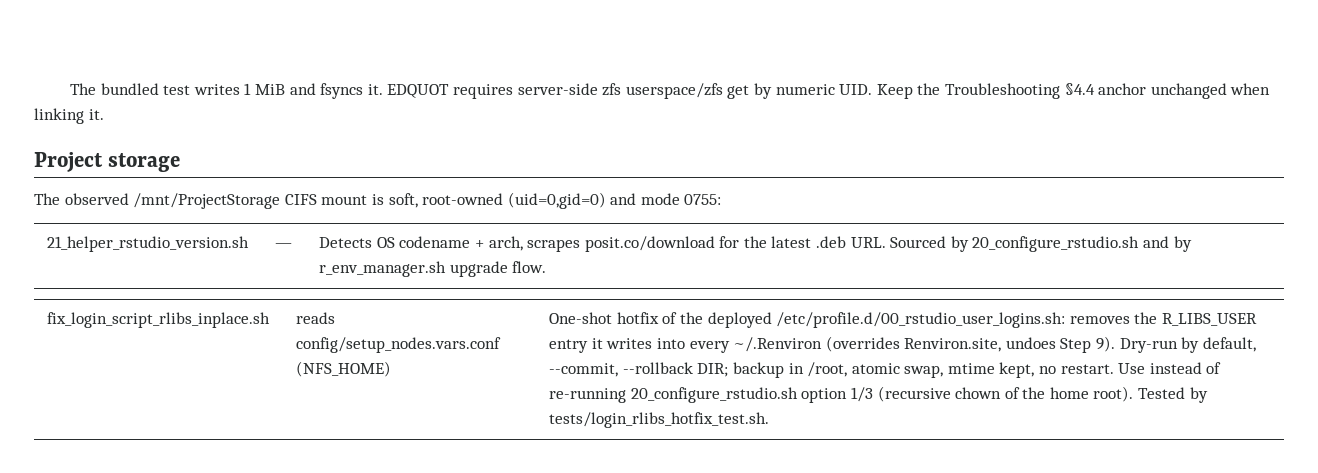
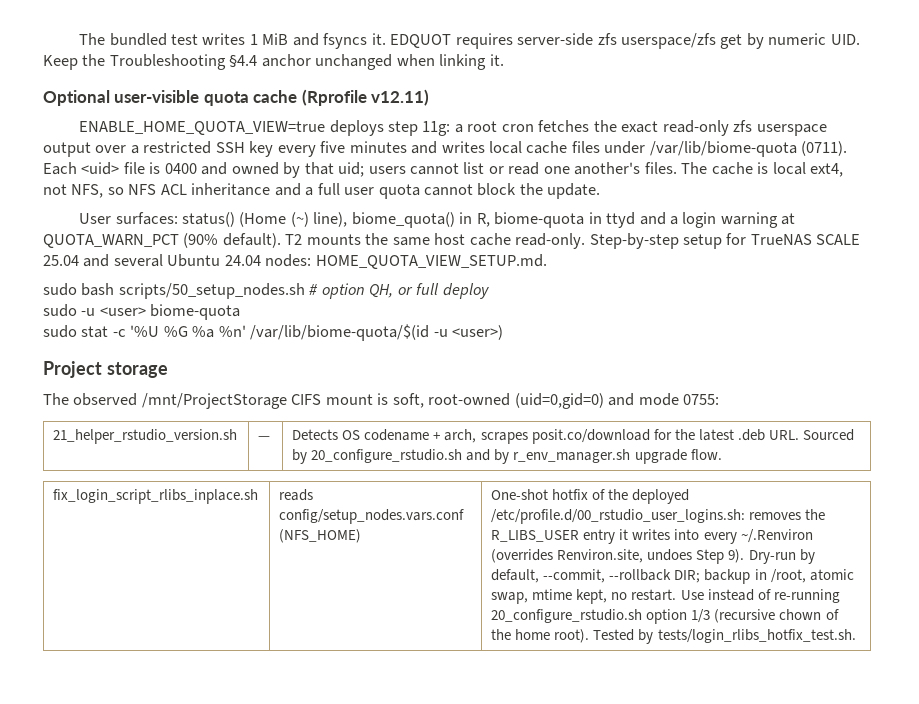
+ Optional user-visible quota cache (Rprofile v12.11)
+ ENABLE_HOME_QUOTA_VIEW=true deploys step 11g: a root cron fetches the exact read-only zfs userspace output over a restricted SSH key every five minutes and writes local cache files under /var/lib/biome-quota (0711). Each <uid> file is 0400 and owned by that uid; users cannot list or read one another's files. The cache is local ext4, not NFS, so NFS ACL inheritance and a full user quota cannot block the update.
+ User surfaces: status() (Home (~) line), biome_quota() in R, biome-quota in ttyd and a login warning at QUOTA_WARN_PCT (90% default). T2 mounts the same host cache read-only. Step-by-step setup for TrueNAS SCALE 25.04 and several Ubuntu 24.04 nodes: HOME_QUOTA_VIEW_SETUP.md.
+ sudo bash scripts/50_setup_nodes.sh # option QH, or full deploy
+ sudo -u <user> biome-quota
+ sudo stat -c '%U %G %a %n' /var/lib/biome-quota/$(id -u <user>)

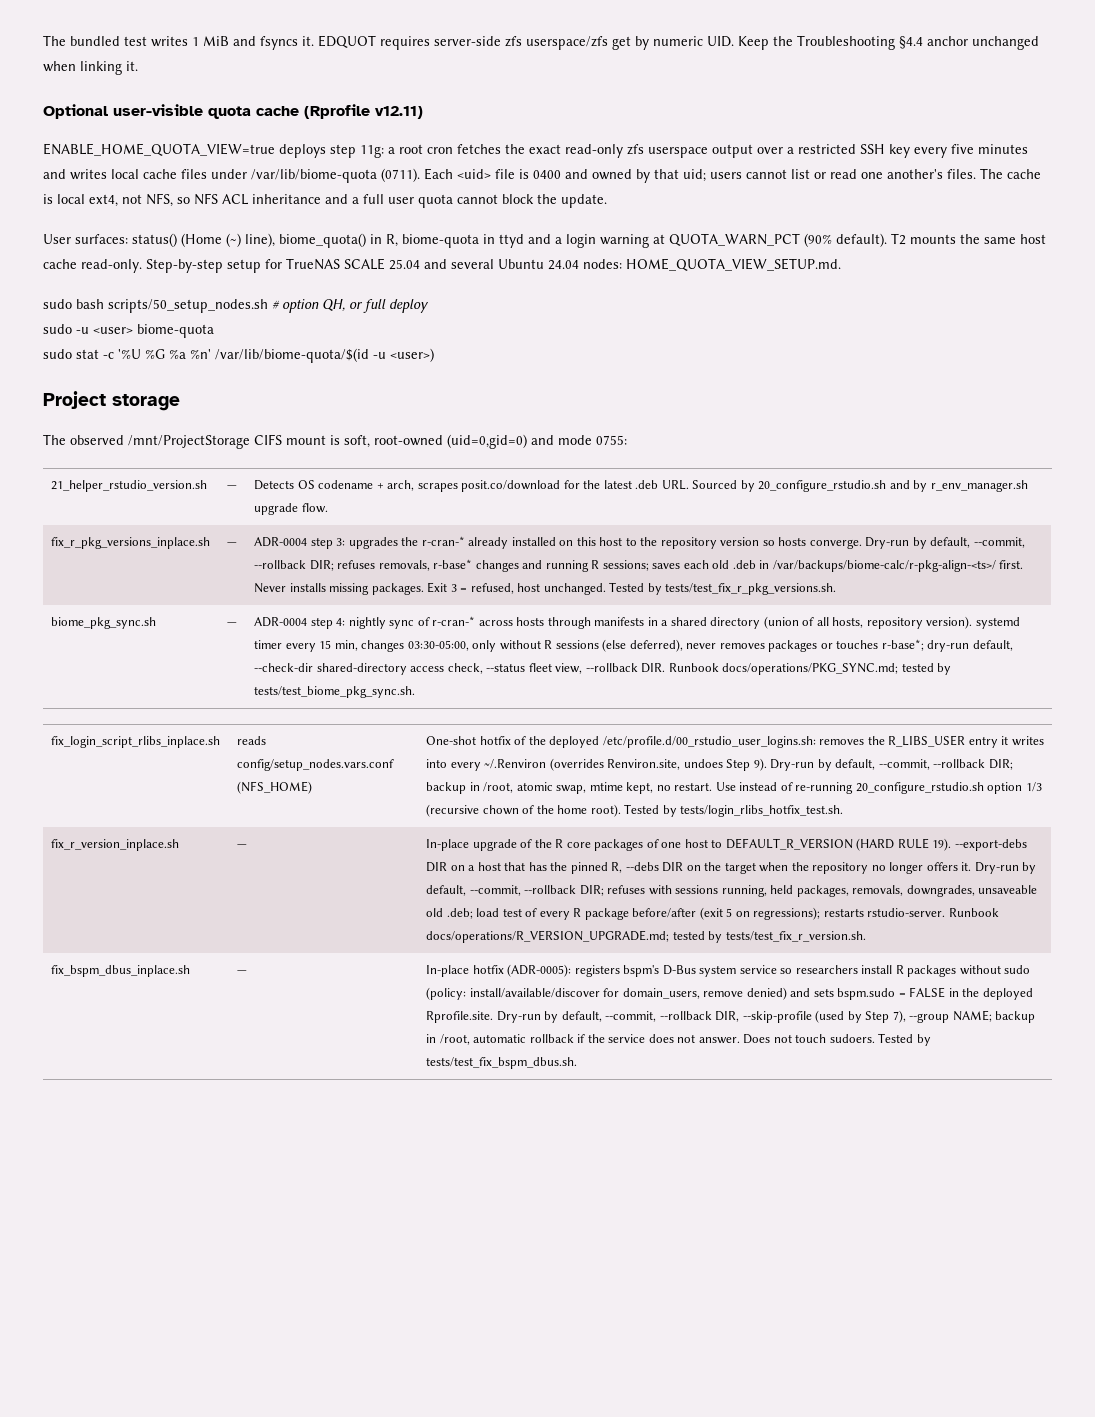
+ fix_r_pkg_versions_inplace.sh | — | ADR-0004 step 3: upgrades the r-cran-* already installed on this host to the repository version so hosts converge. Dry-run by default, --commit, --rollback DIR; refuses removals, r-base* changes and running R sessions; saves each old .deb in /var/backups/biome-calc/r-pkg-align-<ts>/ first. Never installs missing packages. Exit 3 = refused, host unchanged. Tested by tests/test_fix_r_pkg_versions.sh.
+ biome_pkg_sync.sh | — | ADR-0004 step 4: nightly sync of r-cran-* across hosts through manifests in a shared directory (union of all hosts, repository version). systemd timer every 15 min, changes 03:30-05:00, only without R sessions (else deferred), never removes packages or touches r-base*; dry-run default, --check-dir shared-directory access check, --status fleet view, --rollback DIR. Runbook docs/operations/PKG_SYNC.md; tested by tests/test_biome_pkg_sync.sh.
+ fix_r_version_inplace.sh | — | In-place upgrade of the R core packages of one host to DEFAULT_R_VERSION (HARD RULE 19). --export-debs DIR on a host that has the pinned R, --debs DIR on the target when the repository no longer offers it. Dry-run by default, --commit, --rollback DIR; refuses with sessions running, held packages, removals, downgrades, unsaveable old .deb; load test of every R package before/after (exit 5 on regressions); restarts rstudio-server. Runbook docs/operations/R_VERSION_UPGRADE.md; tested by tests/test_fix_r_version.sh.
+ fix_bspm_dbus_inplace.sh | — | In-place hotfix (ADR-0005): registers bspm's D-Bus system service so researchers install R packages without sudo (policy: install/available/discover for domain_users, remove denied) and sets bspm.sudo = FALSE in the deployed Rprofile.site. Dry-run by default, --commit, --rollback DIR, --skip-profile (used by Step 7), --group NAME; backup in /root, automatic rollback if the service does not answer. Does not touch sudoers. Tested by tests/test_fix_bspm_dbus.sh.

